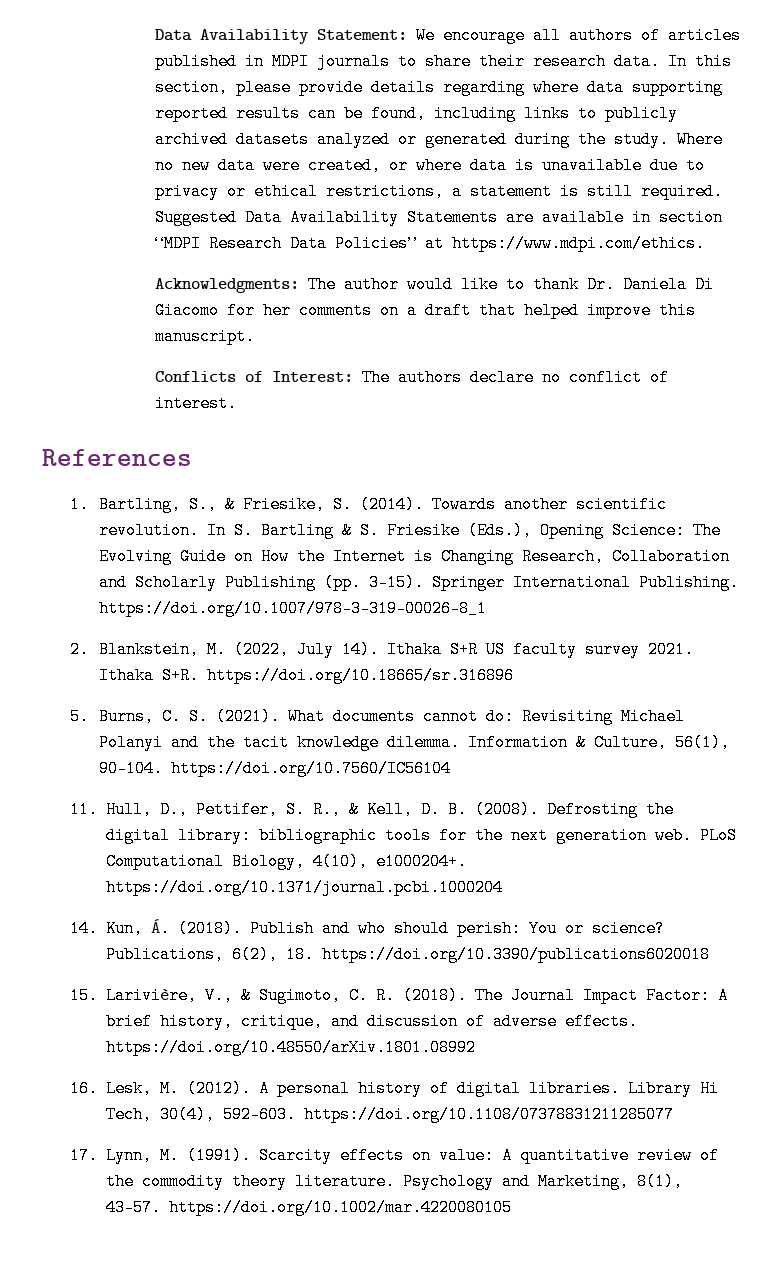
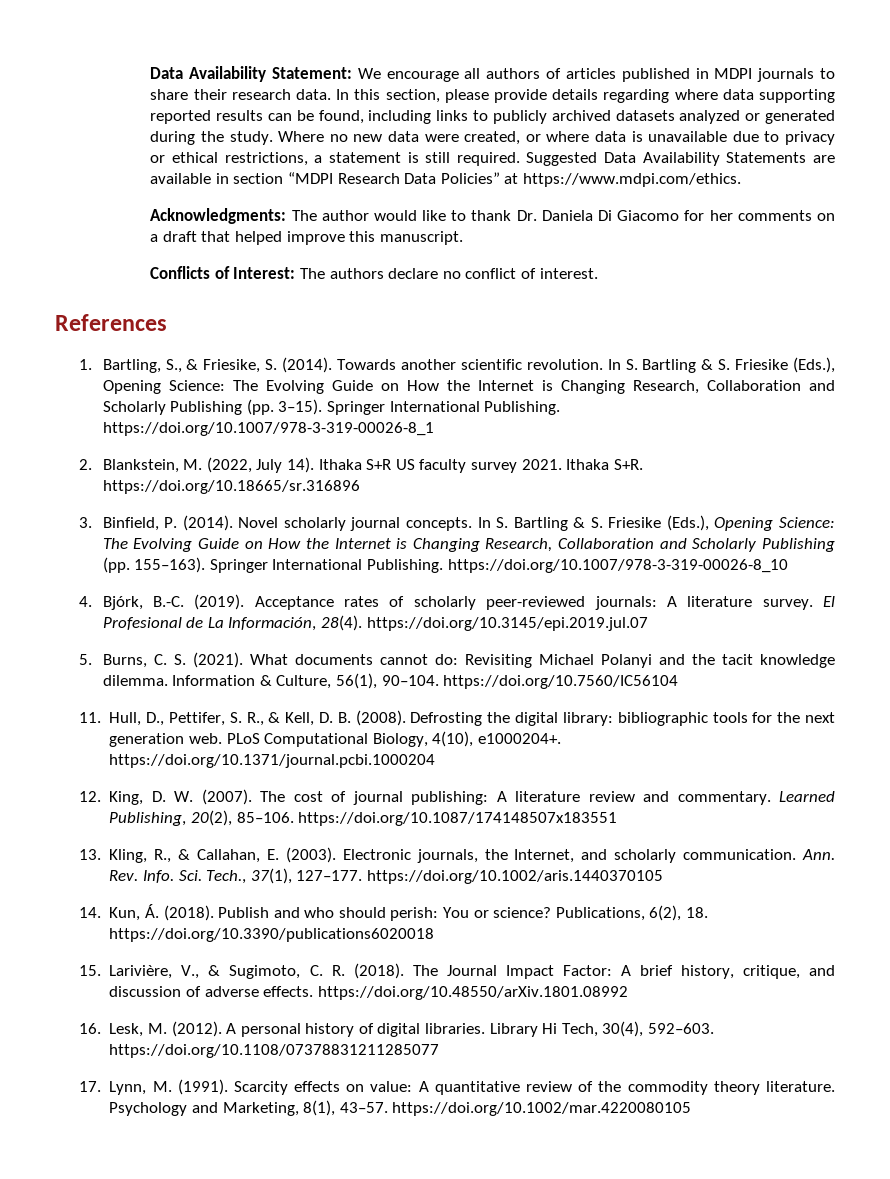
+ 3. Binfield, P. (2014). Novel scholarly journal concepts. In S. Bartling & S. Friesike (Eds.), Opening Science: The Evolving Guide on How the Internet is Changing Research, Collaboration and Scholarly Publishing (pp. 155–163). Springer International Publishing. https://doi.org/10.1007/978-3-319-00026-8_10
+ 4. Bjórk, B.-C. (2019). Acceptance rates of scholarly peer-reviewed journals: A literature survey. El Profesional de La Información, 28(4). https://doi.org/10.3145/epi.2019.jul.07
+ 12. King, D. W. (2007). The cost of journal publishing: A literature review and commentary. Learned Publishing, 20(2), 85–106. https://doi.org/10.1087/174148507x183551
+ 13. Kling, R., & Callahan, E. (2003). Electronic journals, the Internet, and scholarly communication. Ann. Rev. Info. Sci. Tech., 37(1), 127–177. https://doi.org/10.1002/aris.1440370105

